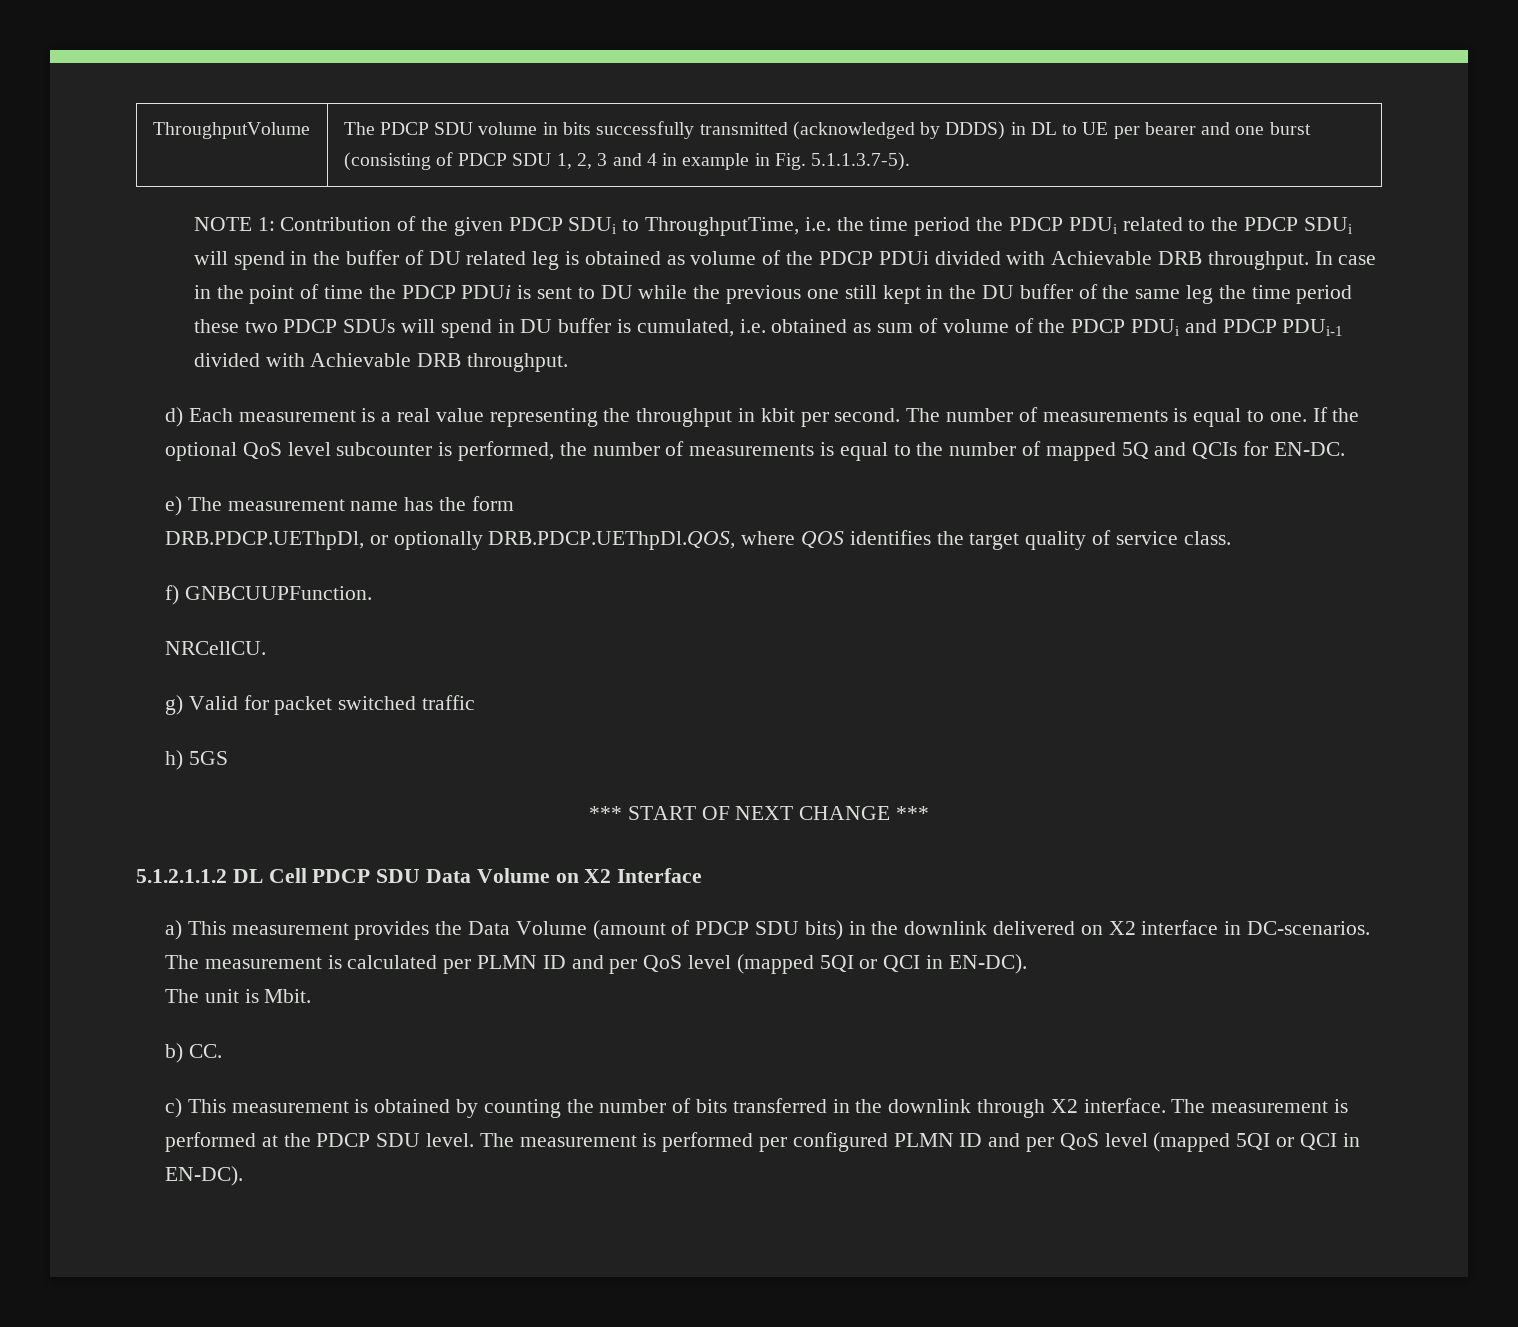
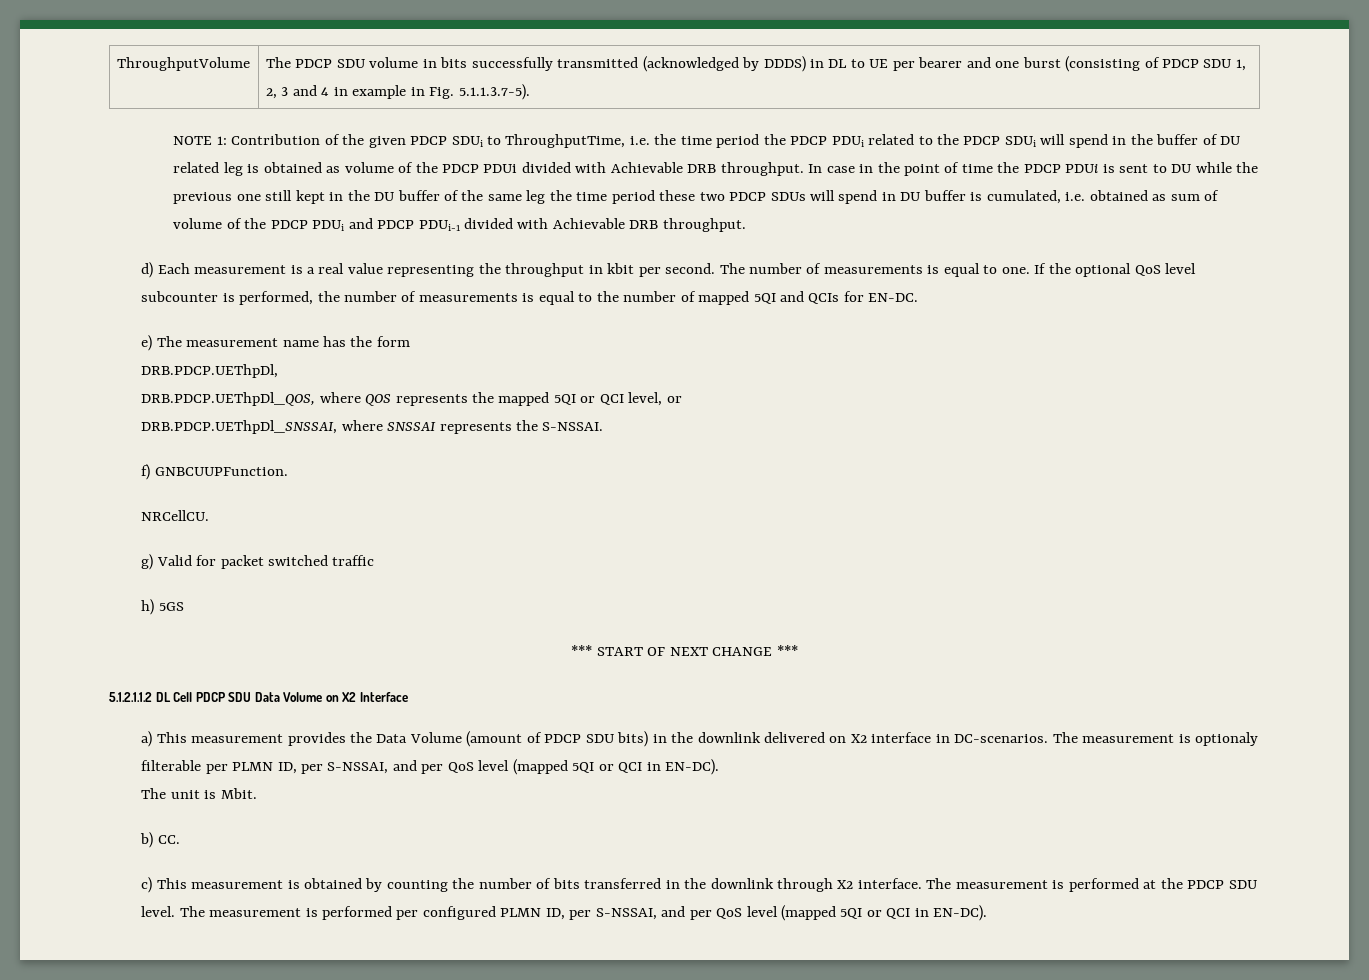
- If the optional QoS level subcounter is performed, the number of measurements is equal to the number of mapped 5Q and QCIs for EN-DC.
+ If the optional QoS level subcounter is performed, the number of measurements is equal to the number of mapped 5QI and QCIs for EN-DC.
- DRB.PDCP.UEThpDl, or optionally DRB.PDCP.UEThpDl.QOS, where QOS identifies the target quality of service class.
+ DRB.PDCP.UEThpDl,
+ DRB.PDCP.UEThpDl_QOS, where QOS represents the mapped 5QI or QCI level, or
+ DRB.PDCP.UEThpDl_SNSSAI, where SNSSAI represents the S-NSSAI.
- The measurement is calculated per PLMN ID and per QoS level (mapped 5QI or QCI in EN-DC).
+ The measurement is optionaly filterable per PLMN ID, per S-NSSAI, and per QoS level (mapped 5QI or QCI in EN-DC).
- The measurement is performed per configured PLMN ID and per QoS level (mapped 5QI or QCI in EN-DC).
+ The measurement is performed per configured PLMN ID, per S-NSSAI, and per QoS level (mapped 5QI or QCI in EN-DC).

